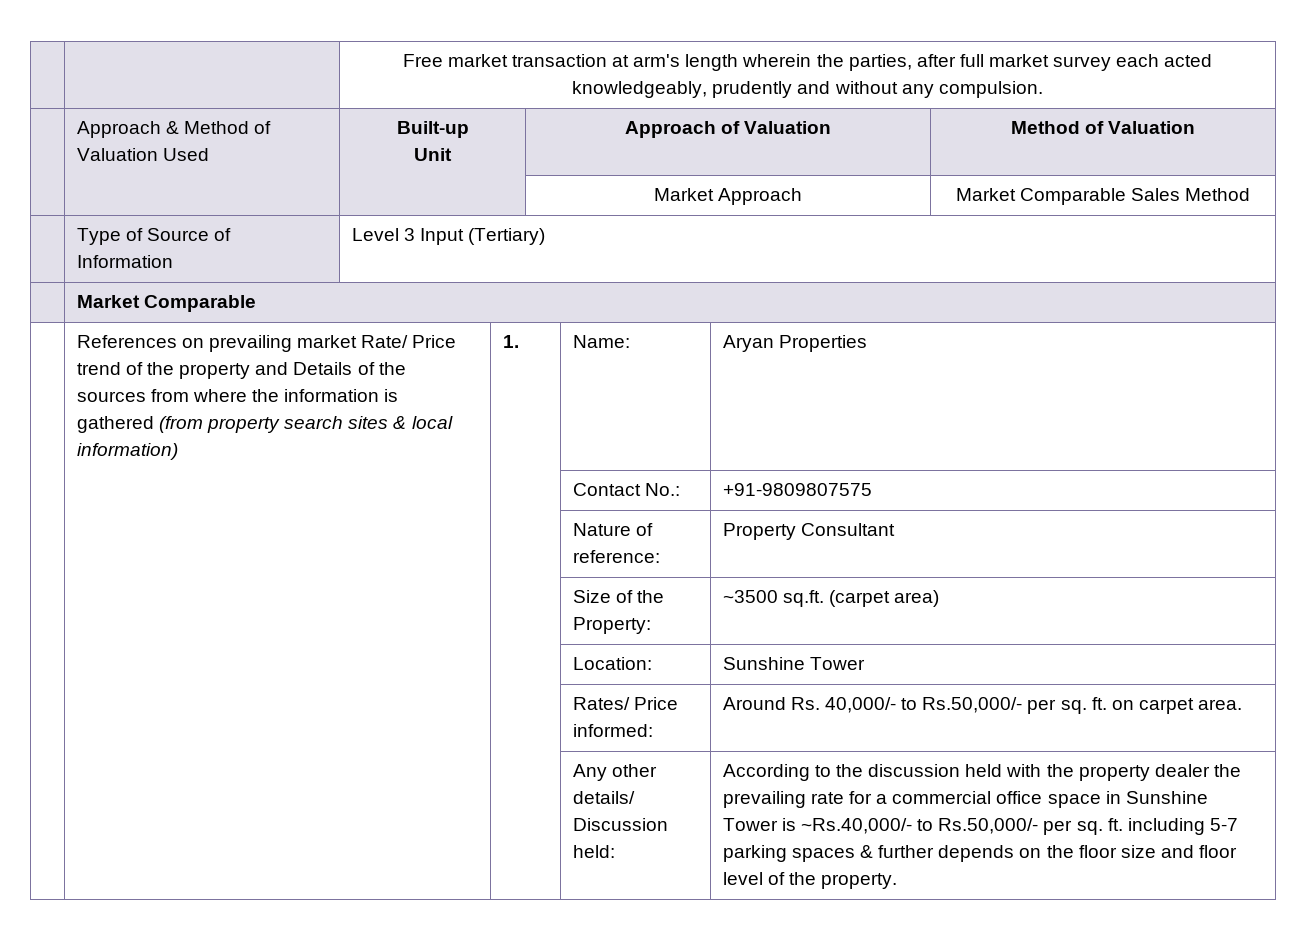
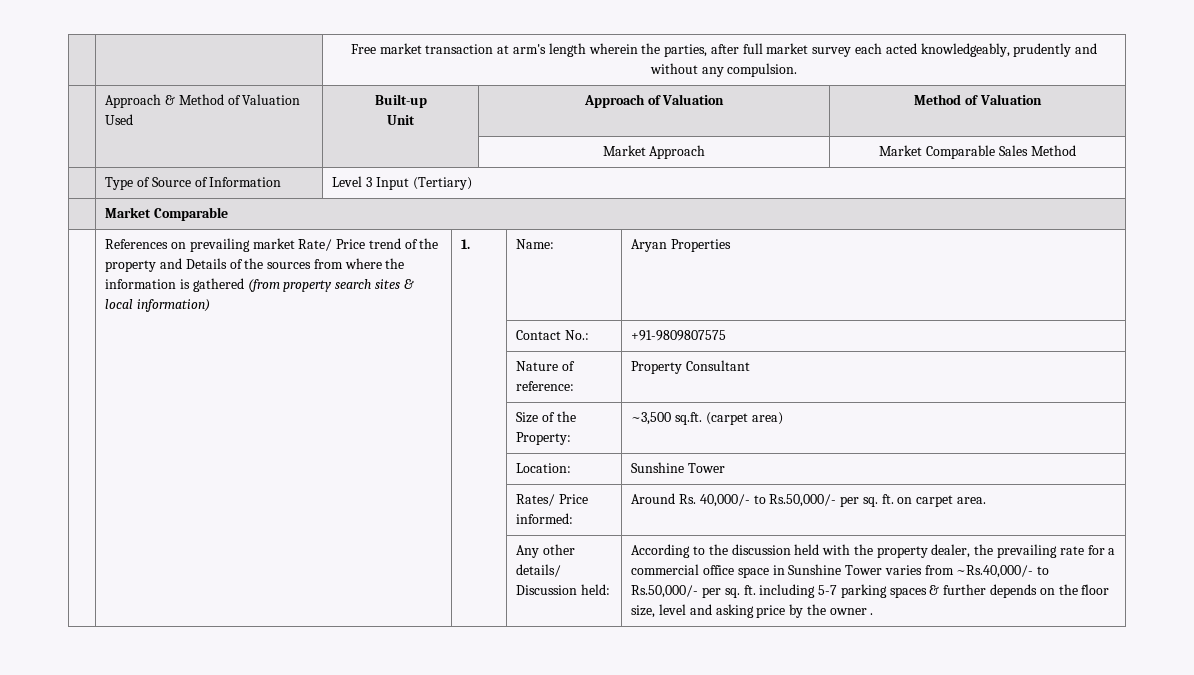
- | | | Size of the Property: | ~3500 sq.ft. (carpet area)
+ | | | Size of the Property: | ~3,500 sq.ft. (carpet area)
- According to the discussion held with the property dealer the prevailing rate for a commercial office space in Sunshine Tower is ~Rs.40,000/- to Rs.50,000/- per sq. ft. including 5-7 parking spaces & further depends on the floor size and floor level of the property.
+ According to the discussion held with the property dealer, the prevailing rate for a commercial office space in Sunshine Tower varies from ~Rs.40,000/- to Rs.50,000/- per sq. ft. including 5-7 parking spaces & further depends on the floor size, level and asking price by the owner .

